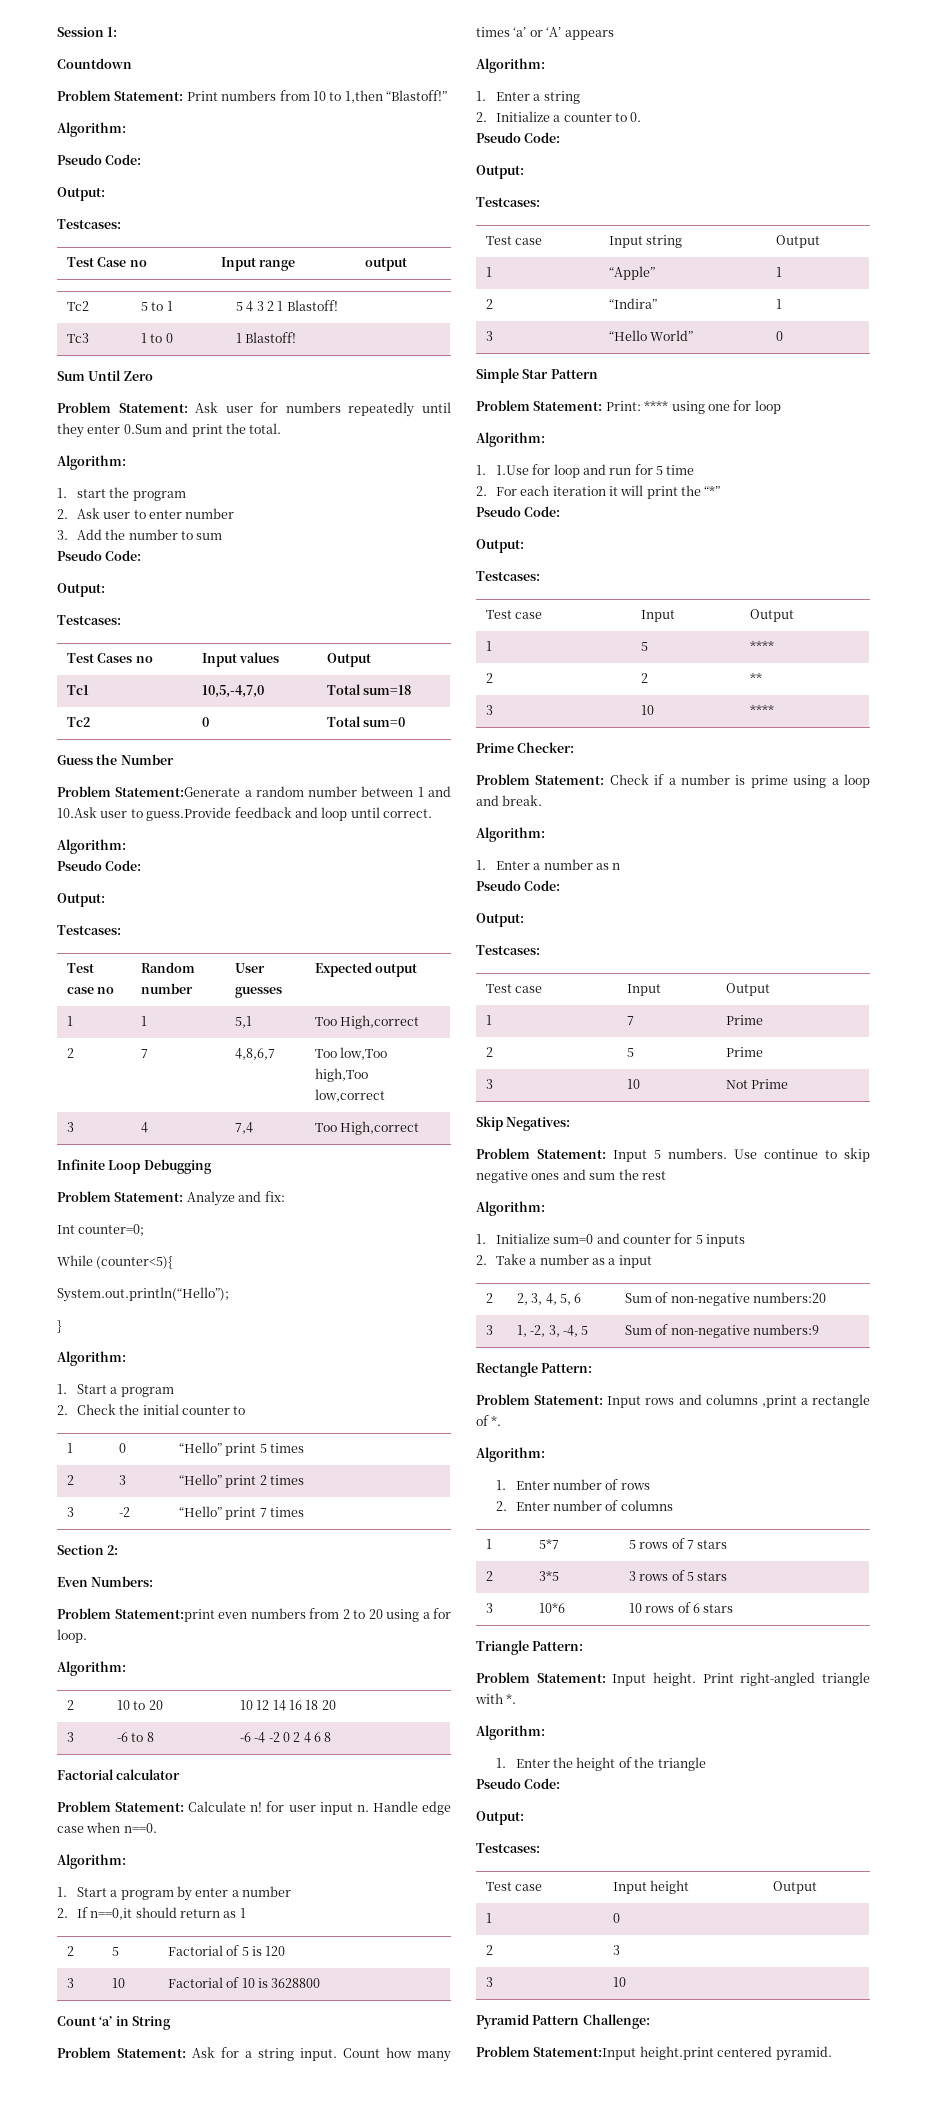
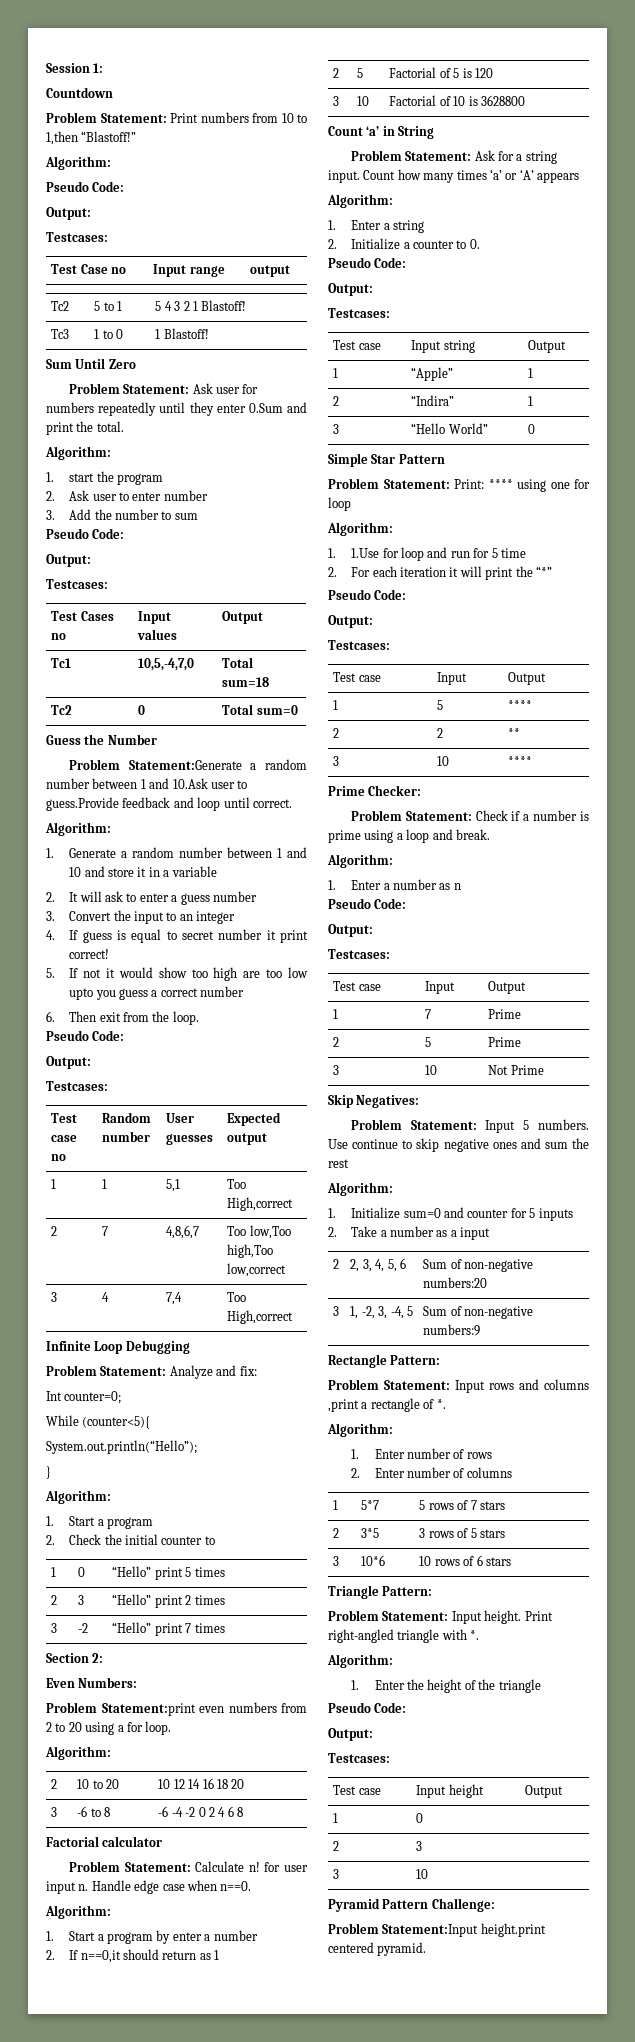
+ 1. Generate a random number between 1 and 10 and store it in a variable
+ 2. It will ask to enter a guess number
+ 3. Convert the input to an integer
+ 4. If guess is equal to secret number it print correct!
+ 5. If not it would show too high are too low upto you guess a correct number
+ 6. Then exit from the loop.

